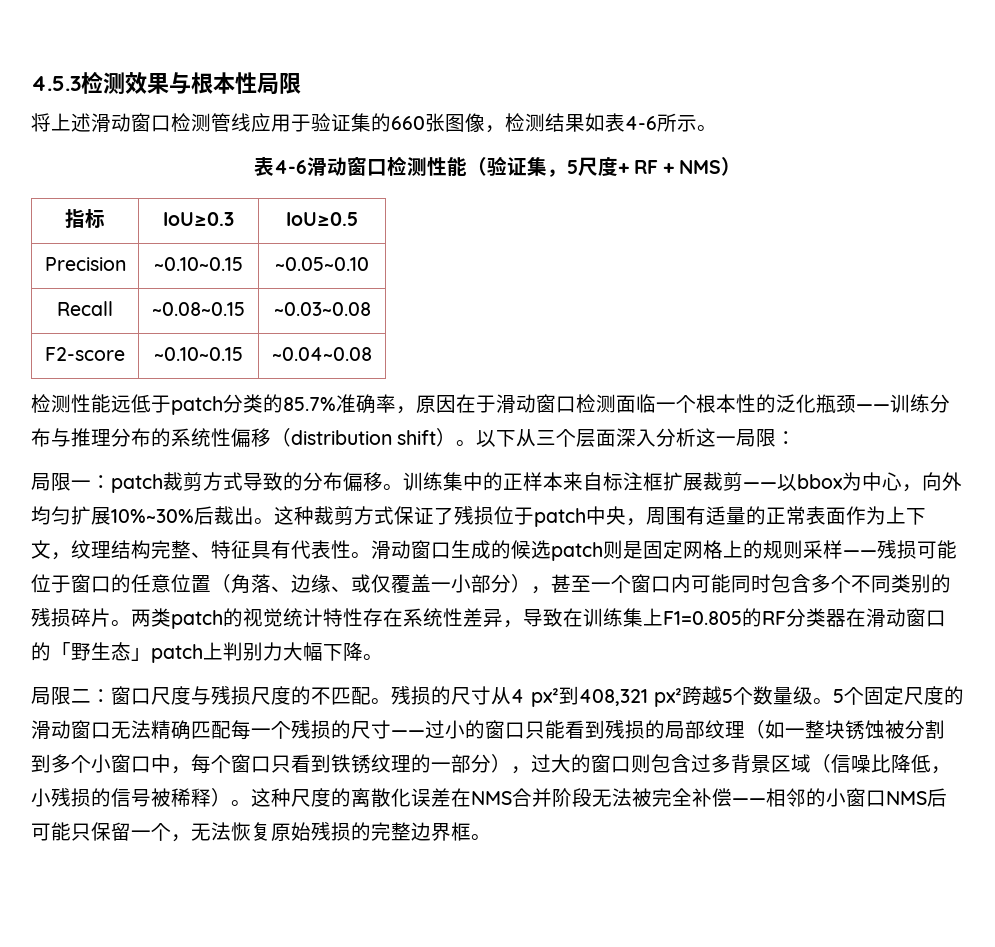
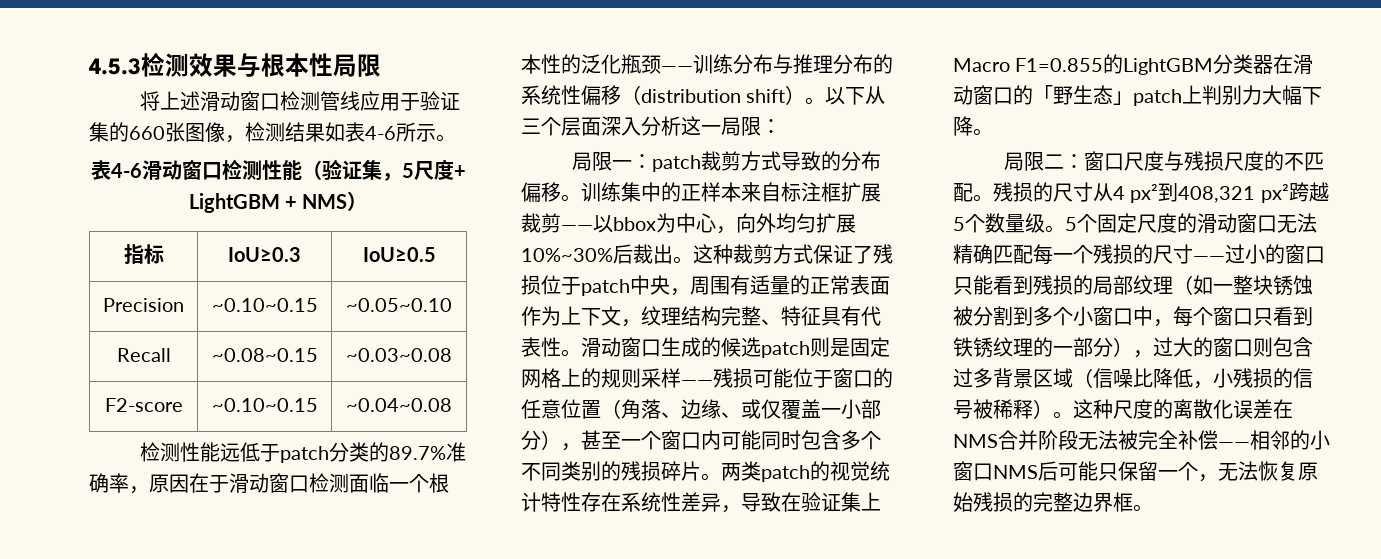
- 表4-6滑动窗口检测性能（验证集，5尺度+ RF + NMS）
+ 表4-6滑动窗口检测性能（验证集，5尺度+ LightGBM + NMS）
- 检测性能远低于patch分类的85.7%准确率，原因在于滑动窗口检测面临一个根本性的泛化瓶颈——训练分布与推理分布的系统性偏移（distribution shift）。
+ 检测性能远低于patch分类的89.7%准确率，原因在于滑动窗口检测面临一个根本性的泛化瓶颈——训练分布与推理分布的系统性偏移（distribution shift）。
- 两类patch的视觉统计特性存在系统性差异，导致在训练集上F1=0.805的RF分类器在滑动窗口的「野生态」patch上判别力大幅下降。
+ 两类patch的视觉统计特性存在系统性差异，导致在验证集上Macro F1=0.855的LightGBM分类器在滑动窗口的「野生态」patch上判别力大幅下降。

